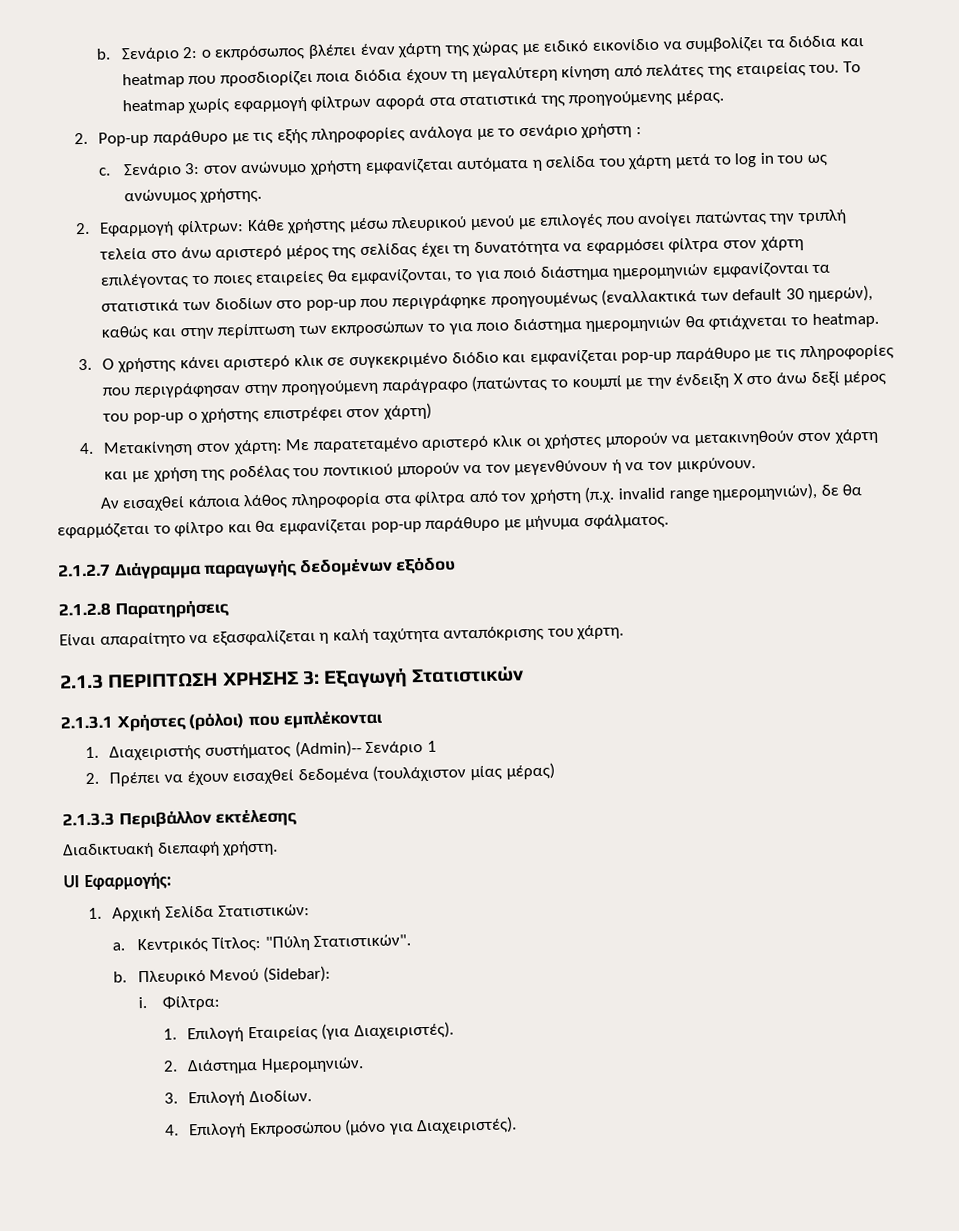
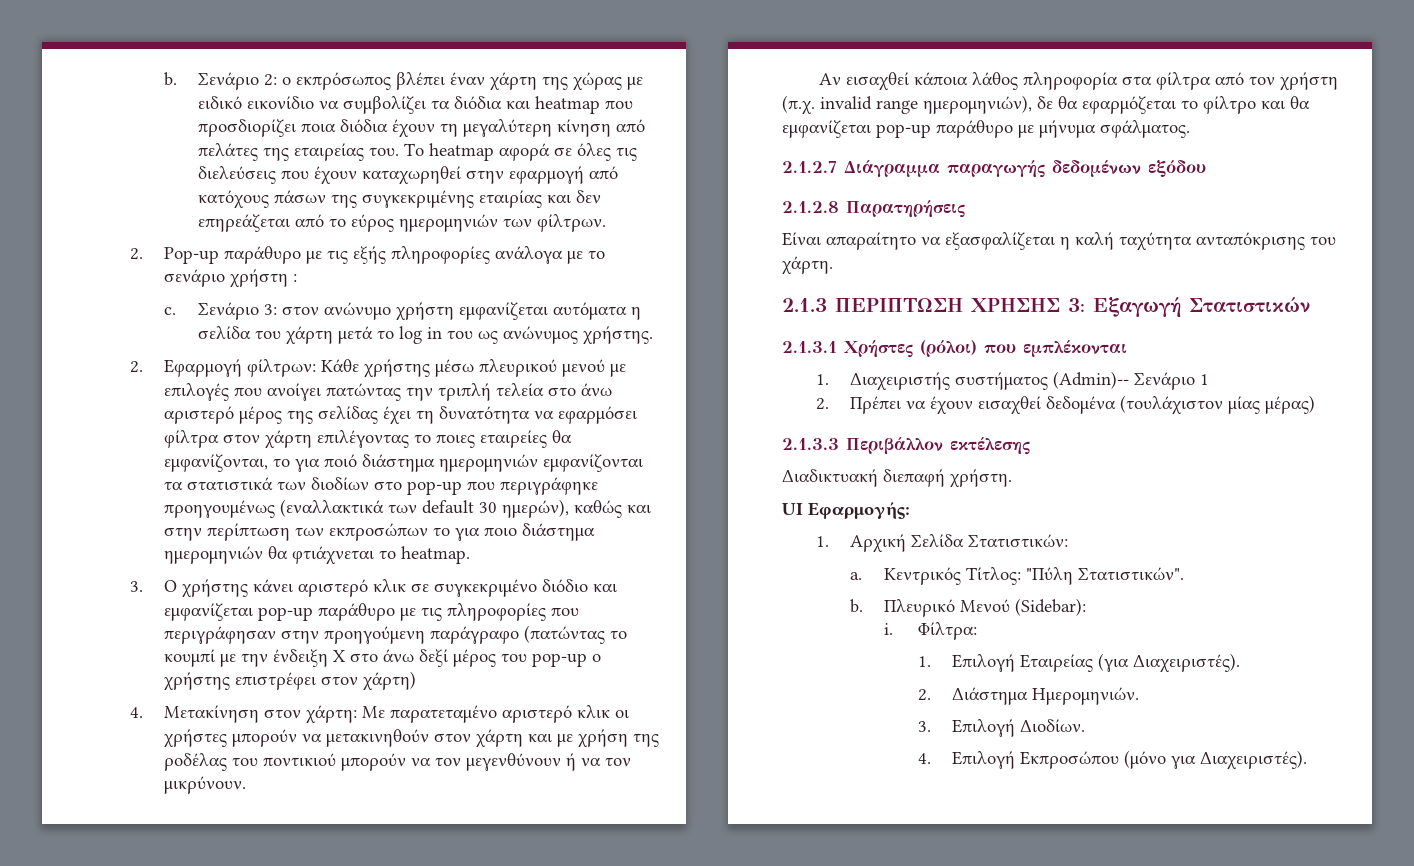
- To heatmap χωρίς εφαρμογή φίλτρων αφορά στα στατιστικά της προηγούμενης μέρας.
+ To heatmap αφορά σε όλες τις διελεύσεις που έχουν καταχωρηθεί στην εφαρμογή από κατόχους πάσων της συγκεκριμένης εταιρίας και δεν επηρεάζεται από το εύρος ημερομηνιών των φίλτρων.

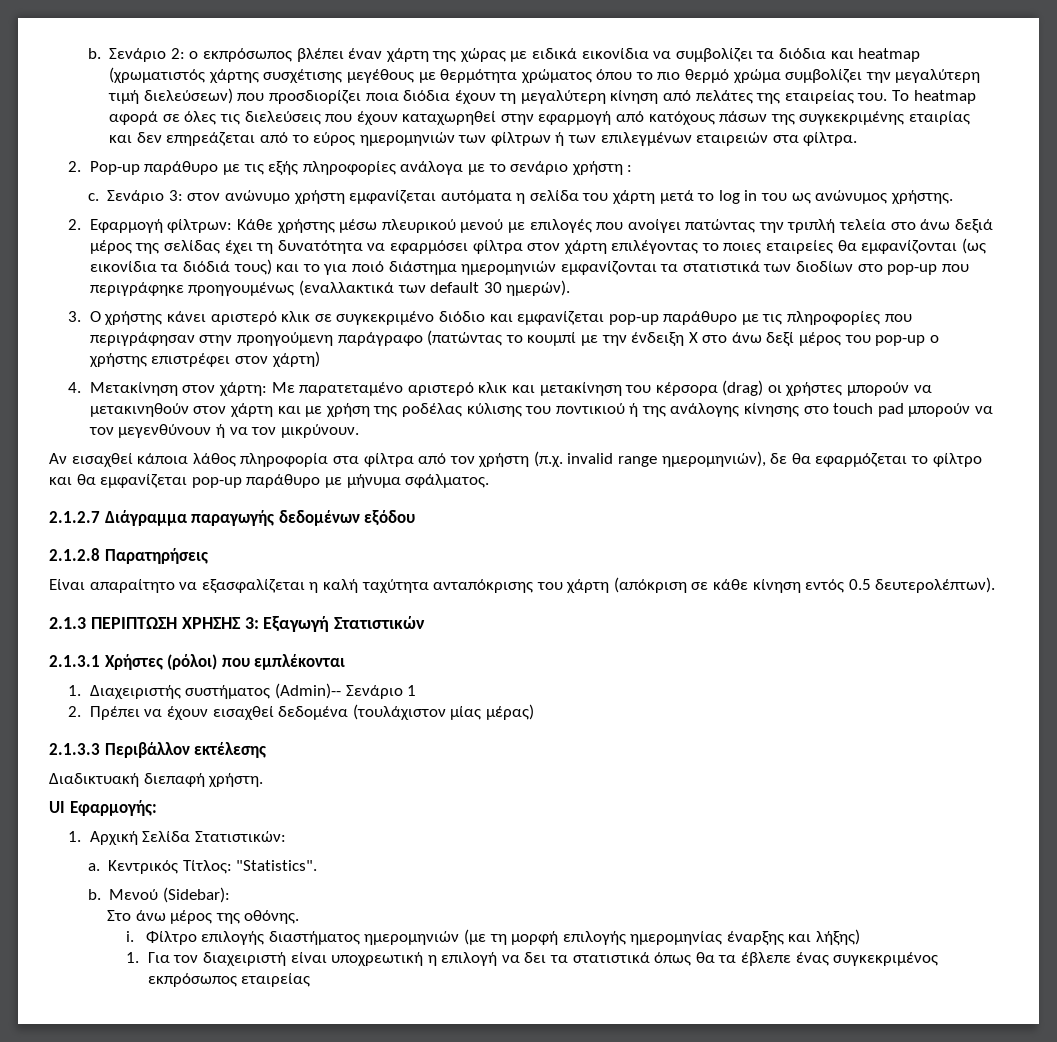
- Σενάριο 2: ο εκπρόσωπος βλέπει έναν χάρτη της χώρας με ειδικό εικονίδιο να συμβολίζει τα διόδια και heatmap που προσδιορίζει ποια διόδια έχουν τη μεγαλύτερη κίνηση από πελάτες της εταιρείας του.
+ Σενάριο 2: ο εκπρόσωπος βλέπει έναν χάρτη της χώρας με ειδικά εικονίδια να συμβολίζει τα διόδια και heatmap (χρωματιστός χάρτης συσχέτισης μεγέθους με θερμότητα χρώματος όπου το πιο θερμό χρώμα συμβολίζει την μεγαλύτερη τιμή διελεύσεων) που προσδιορίζει ποια διόδια έχουν τη μεγαλύτερη κίνηση από πελάτες της εταιρείας του.
- To heatmap αφορά σε όλες τις διελεύσεις που έχουν καταχωρηθεί στην εφαρμογή από κατόχους πάσων της συγκεκριμένης εταιρίας και δεν επηρεάζεται από το εύρος ημερομηνιών των φίλτρων.
+ To heatmap αφορά σε όλες τις διελεύσεις που έχουν καταχωρηθεί στην εφαρμογή από κατόχους πάσων της συγκεκριμένης εταιρίας και δεν επηρεάζεται από το εύρος ημερομηνιών των φίλτρων ή των επιλεγμένων εταιρειών στα φίλτρα.
- 2. Εφαρμογή φίλτρων: Κάθε χρήστης μέσω πλευρικού μενού με επιλογές που ανοίγει πατώντας την τριπλή τελεία στο άνω αριστερό μέρος της σελίδας έχει τη δυνατότητα να εφαρμόσει φίλτρα στον χάρτη επιλέγοντας το ποιες εταιρείες θα εμφανίζονται, το για ποιό διάστημα ημερομηνιών εμφανίζονται τα στατιστικά των διοδίων στο pop-up που περιγράφηκε προηγουμένως (εναλλακτικά των default 30 ημερών), καθώς και στην περίπτωση των εκπροσώπων το για ποιο διάστημα ημερομηνιών θα φτιάχνεται το heatmap.
+ 2. Εφαρμογή φίλτρων: Κάθε χρήστης μέσω πλευρικού μενού με επιλογές που ανοίγει πατώντας την τριπλή τελεία στο άνω δεξιά μέρος της σελίδας έχει τη δυνατότητα να εφαρμόσει φίλτρα στον χάρτη επιλέγοντας το ποιες εταιρείες θα εμφανίζονται (ως εικονίδια τα διόδιά τους) και το για ποιό διάστημα ημερομηνιών εμφανίζονται τα στατιστικά των διοδίων στο pop-up που περιγράφηκε προηγουμένως (εναλλακτικά των default 30 ημερών).
- 4. Μετακίνηση στον χάρτη: Με παρατεταμένο αριστερό κλικ οι χρήστες μπορούν να μετακινηθούν στον χάρτη και με χρήση της ροδέλας του ποντικιού μπορούν να τον μεγενθύνουν ή να τον μικρύνουν.
+ 4. Μετακίνηση στον χάρτη: Με παρατεταμένο αριστερό κλικ και μετακίνηση του κέρσορα (drag) οι χρήστες μπορούν να μετακινηθούν στον χάρτη και με χρήση της ροδέλας κύλισης του ποντικιού ή της ανάλογης κίνησης στο touch pad μπορούν να τον μεγενθύνουν ή να τον μικρύνουν.
- Είναι απαραίτητο να εξασφαλίζεται η καλή ταχύτητα ανταπόκρισης του χάρτη.
+ Είναι απαραίτητο να εξασφαλίζεται η καλή ταχύτητα ανταπόκρισης του χάρτη (απόκριση σε κάθε κίνηση εντός 0.5 δευτερολέπτων).
- Κεντρικός Τίτλος: "Πύλη Στατιστικών".
- b. Πλευρικό Μενού (Sidebar):
+ Κεντρικός Τίτλος: "Statistics".
+ b. Μενού (Sidebar):
- i. Φίλτρα:
- 1. Επιλογή Εταιρείας (για Διαχειριστές).
- 2. Διάστημα Ημερομηνιών.
- 3. Επιλογή Διοδίων.
- 4. Επιλογή Εκπροσώπου (μόνο για Διαχειριστές).
+ Στο άνω μέρος της οθόνης.
+ i. Φίλτρο επιλογής διαστήματος ημερομηνιών (με τη μορφή επιλογής ημερομηνίας έναρξης και λήξης)
+ 1. Για τον διαχειριστή είναι υποχρεωτική η επιλογή να δει τα στατιστικά όπως θα τα έβλεπε ένας συγκεκριμένος εκπρόσωπος εταιρείας

